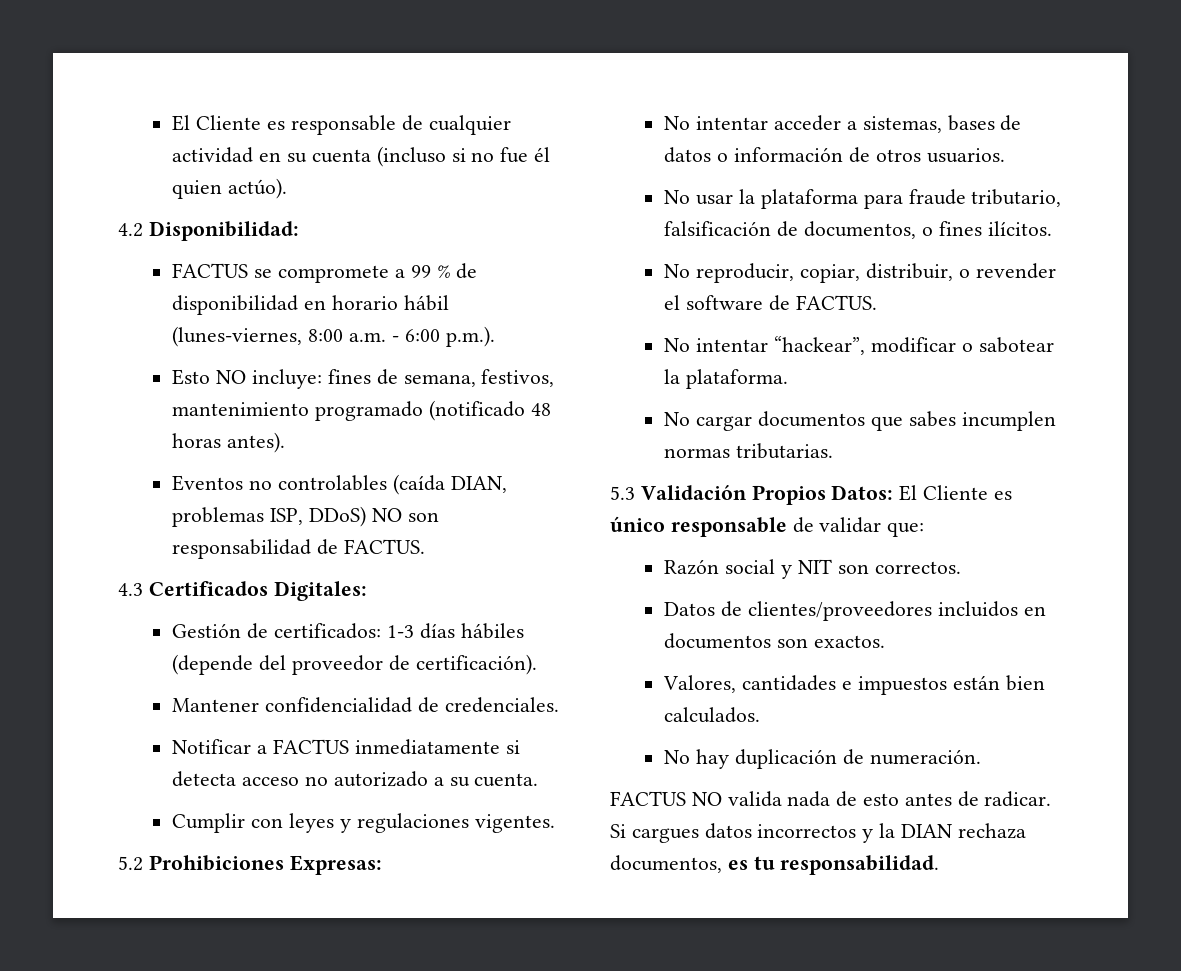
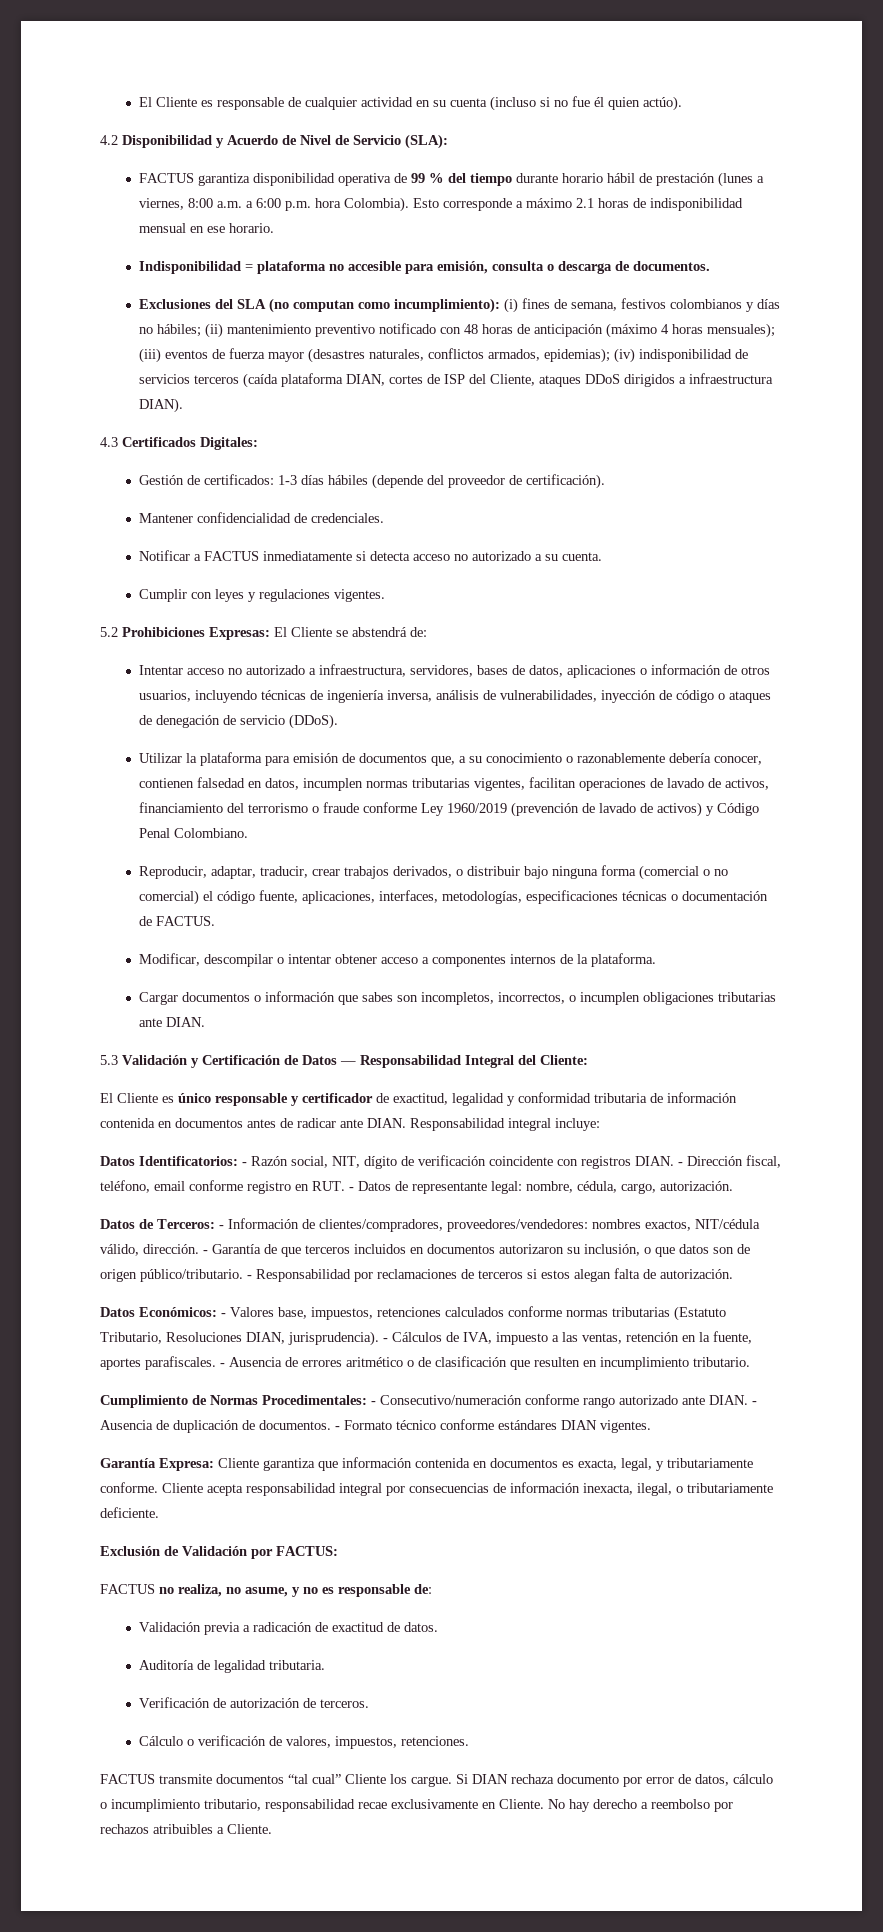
- 4.2 Disponibilidad:
- FACTUS se compromete a 99 % de disponibilidad en horario hábil (lunes-viernes, 8:00 a.m. - 6:00 p.m.).
- Esto NO incluye: fines de semana, festivos, mantenimiento programado (notificado 48 horas antes).
- Eventos no controlables (caída DIAN, problemas ISP, DDoS) NO son responsabilidad de FACTUS.
+ 4.2 Disponibilidad y Acuerdo de Nivel de Servicio (SLA):
+ FACTUS garantiza disponibilidad operativa de 99 % del tiempo durante horario hábil de prestación (lunes a viernes, 8:00 a.m. a 6:00 p.m. hora Colombia). Esto corresponde a máximo 2.1 horas de indisponibilidad mensual en ese horario.
+ Indisponibilidad = plataforma no accesible para emisión, consulta o descarga de documentos.
+ Exclusiones del SLA (no computan como incumplimiento): (i) fines de semana, festivos colombianos y días no hábiles; (ii) mantenimiento preventivo notificado con 48 horas de anticipación (máximo 4 horas mensuales); (iii) eventos de fuerza mayor (desastres naturales, conflictos armados, epidemias); (iv) indisponibilidad de servicios terceros (caída plataforma DIAN, cortes de ISP del Cliente, ataques DDoS dirigidos a infraestructura DIAN).
- 5.2 Prohibiciones Expresas:
- No intentar acceder a sistemas, bases de datos o información de otros usuarios.
- No usar la plataforma para fraude tributario, falsificación de documentos, o fines ilícitos.
- No reproducir, copiar, distribuir, o revender el software de FACTUS.
- No intentar “hackear”, modificar o sabotear la plataforma.
- No cargar documentos que sabes incumplen normas tributarias.
- 5.3 Validación Propios Datos: El Cliente es único responsable de validar que:
- Razón social y NIT son correctos.
- Datos de clientes/proveedores incluidos en documentos son exactos.
- Valores, cantidades e impuestos están bien calculados.
- No hay duplicación de numeración.
- FACTUS NO valida nada de esto antes de radicar. Si cargues datos incorrectos y la DIAN rechaza documentos, es tu responsabilidad.
+ 5.2 Prohibiciones Expresas: El Cliente se abstendrá de:
+ Intentar acceso no autorizado a infraestructura, servidores, bases de datos, aplicaciones o información de otros usuarios, incluyendo técnicas de ingeniería inversa, análisis de vulnerabilidades, inyección de código o ataques de denegación de servicio (DDoS).
+ Utilizar la plataforma para emisión de documentos que, a su conocimiento o razonablemente debería conocer, contienen falsedad en datos, incumplen normas tributarias vigentes, facilitan operaciones de lavado de activos, financiamiento del terrorismo o fraude conforme Ley 1960/2019 (prevención de lavado de activos) y Código Penal Colombiano.
+ Reproducir, adaptar, traducir, crear trabajos derivados, o distribuir bajo ninguna forma (comercial o no comercial) el código fuente, aplicaciones, interfaces, metodologías, especificaciones técnicas o documentación de FACTUS.
+ Modificar, descompilar o intentar obtener acceso a componentes internos de la plataforma.
+ Cargar documentos o información que sabes son incompletos, incorrectos, o incumplen obligaciones tributarias ante DIAN.
+ 5.3 Validación y Certificación de Datos — Responsabilidad Integral del Cliente:
+ El Cliente es único responsable y certificador de exactitud, legalidad y conformidad tributaria de información contenida en documentos antes de radicar ante DIAN. Responsabilidad integral incluye:
+ Datos Identificatorios: - Razón social, NIT, dígito de verificación coincidente con registros DIAN. - Dirección fiscal, teléfono, email conforme registro en RUT. - Datos de representante legal: nombre, cédula, cargo, autorización.
+ Datos de Terceros: - Información de clientes/compradores, proveedores/vendedores: nombres exactos, NIT/cédula válido, dirección. - Garantía de que terceros incluidos en documentos autorizaron su inclusión, o que datos son de origen público/tributario. - Responsabilidad por reclamaciones de terceros si estos alegan falta de autorización.
+ Datos Económicos: - Valores base, impuestos, retenciones calculados conforme normas tributarias (Estatuto Tributario, Resoluciones DIAN, jurisprudencia). - Cálculos de IVA, impuesto a las ventas, retención en la fuente, aportes parafiscales. - Ausencia de errores aritmético o de clasificación que resulten en incumplimiento tributario.
+ Cumplimiento de Normas Procedimentales: - Consecutivo/numeración conforme rango autorizado ante DIAN. - Ausencia de duplicación de documentos. - Formato técnico conforme estándares DIAN vigentes.
+ Garantía Expresa: Cliente garantiza que información contenida en documentos es exacta, legal, y tributariamente conforme. Cliente acepta responsabilidad integral por consecuencias de información inexacta, ilegal, o tributariamente deficiente.
+ Exclusión de Validación por FACTUS:
+ FACTUS no realiza, no asume, y no es responsable de:
+ Validación previa a radicación de exactitud de datos.
+ Auditoría de legalidad tributaria.
+ Verificación de autorización de terceros.
+ Cálculo o verificación de valores, impuestos, retenciones.
+ FACTUS transmite documentos “tal cual” Cliente los cargue. Si DIAN rechaza documento por error de datos, cálculo o incumplimiento tributario, responsabilidad recae exclusivamente en Cliente. No hay derecho a reembolso por rechazos atribuibles a Cliente.

